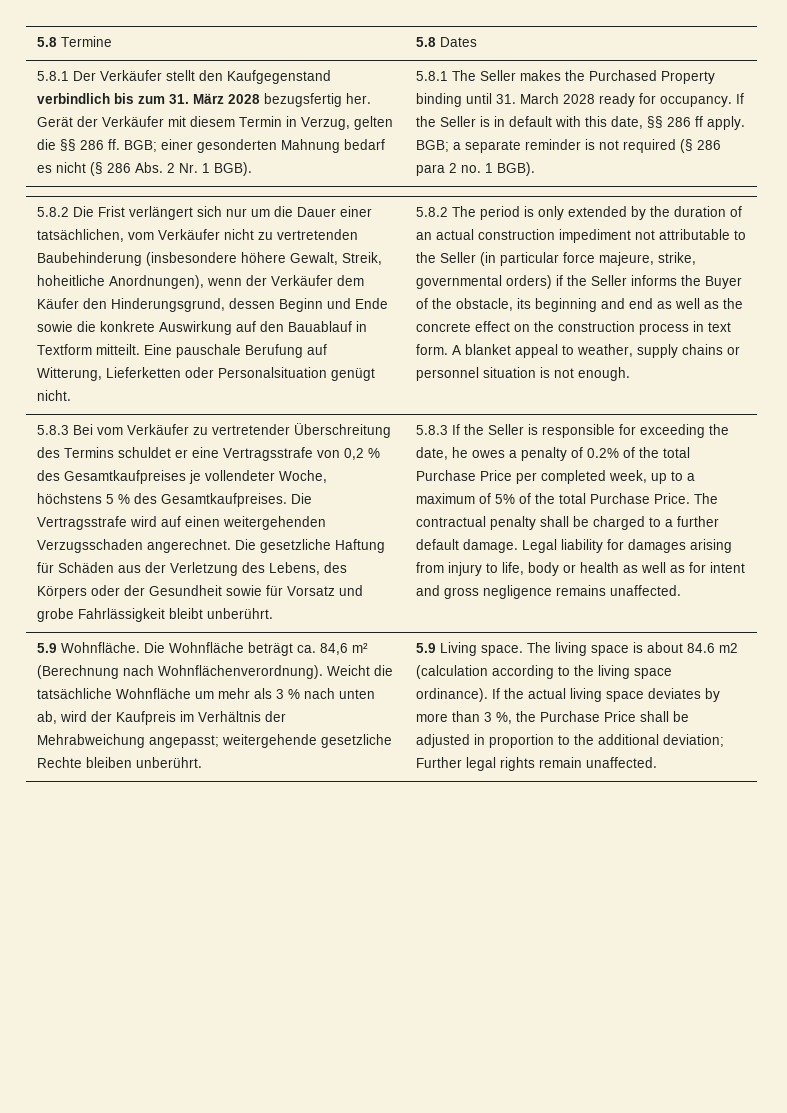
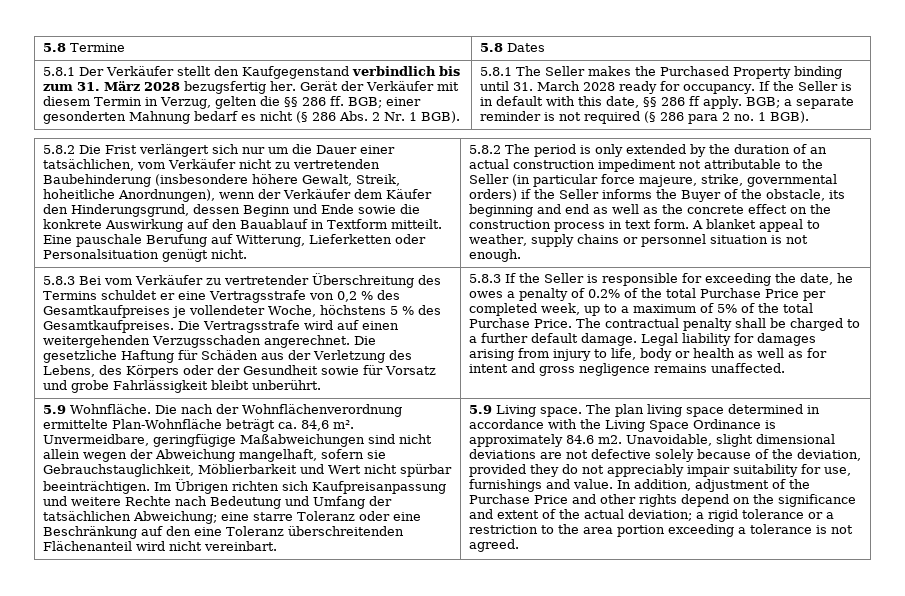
- Die Wohnfläche beträgt ca. 84,6 m² (Berechnung nach Wohnflächenverordnung). Weicht die tatsächliche Wohnfläche um mehr als 3 % nach unten ab, wird der Kaufpreis im Verhältnis der Mehrabweichung angepasst; weitergehende gesetzliche Rechte bleiben unberührt.
+ Die nach der Wohnflächenverordnung ermittelte Plan-Wohnfläche beträgt ca. 84,6 m². Unvermeidbare, geringfügige Maßabweichungen sind nicht allein wegen der Abweichung mangelhaft, sofern sie Gebrauchstauglichkeit, Möblierbarkeit und Wert nicht spürbar beeinträchtigen. Im Übrigen richten sich Kaufpreisanpassung und weitere Rechte nach Bedeutung und Umfang der tatsächlichen Abweichung; eine starre Toleranz oder eine Beschränkung auf den eine Toleranz überschreitenden Flächenanteil wird nicht vereinbart.
- The living space is about 84.6 m2 (calculation according to the living space ordinance). If the actual living space deviates by more than 3 %, the Purchase Price shall be adjusted in proportion to the additional deviation; Further legal rights remain unaffected.
+ The plan living space determined in accordance with the Living Space Ordinance is approximately 84.6 m2. Unavoidable, slight dimensional deviations are not defective solely because of the deviation, provided they do not appreciably impair suitability for use, furnishings and value. In addition, adjustment of the Purchase Price and other rights depend on the significance and extent of the actual deviation; a rigid tolerance or a restriction to the area portion exceeding a tolerance is not agreed.

